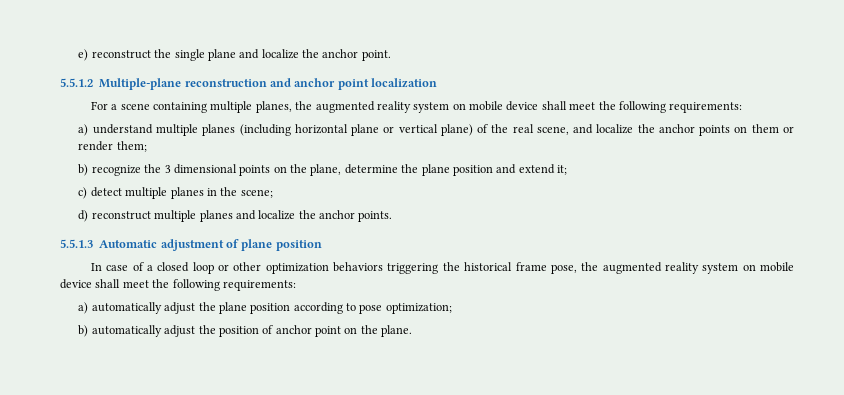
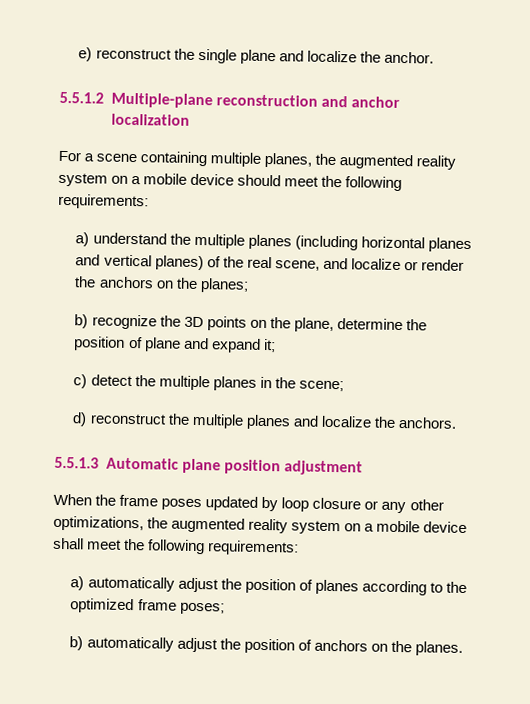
- e) reconstruct the single plane and localize the anchor point.
+ e) reconstruct the single plane and localize the anchor.
- 5.5.1.2 Multiple-plane reconstruction and anchor point localization
+ 5.5.1.2 Multiple-plane reconstruction and anchor localization
- For a scene containing multiple planes, the augmented reality system on mobile device shall meet the following requirements:
+ For a scene containing multiple planes, the augmented reality system on a mobile device should meet the following requirements:
- a) understand multiple planes (including horizontal plane or vertical plane) of the real scene, and localize the anchor points on them or render them;
+ a) understand the multiple planes (including horizontal planes and vertical planes) of the real scene, and localize or render the anchors on the planes;
- b) recognize the 3 dimensional points on the plane, determine the plane position and extend it;
+ b) recognize the 3D points on the plane, determine the position of plane and expand it;
- c) detect multiple planes in the scene;
+ c) detect the multiple planes in the scene;
- d) reconstruct multiple planes and localize the anchor points.
+ d) reconstruct the multiple planes and localize the anchors.
- 5.5.1.3 Automatic adjustment of plane position
- In case of a closed loop or other optimization behaviors triggering the historical frame pose, the augmented reality system on mobile device shall meet the following requirements:
+ 5.5.1.3 Automatic plane position adjustment
+ When the frame poses updated by loop closure or any other optimizations, the augmented reality system on a mobile device shall meet the following requirements:
- a) automatically adjust the plane position according to pose optimization;
+ a) automatically adjust the position of planes according to the optimized frame poses;
- b) automatically adjust the position of anchor point on the plane.
+ b) automatically adjust the position of anchors on the planes.

